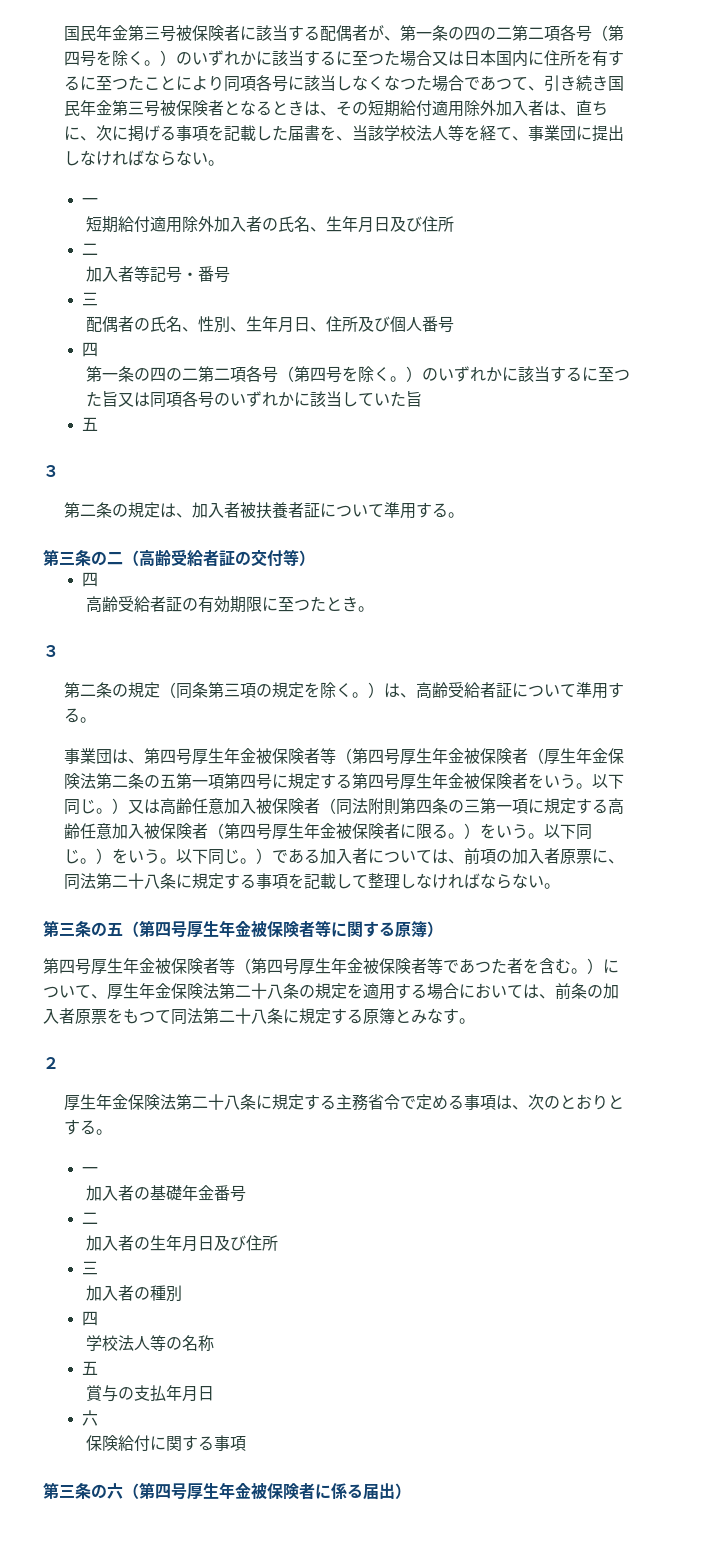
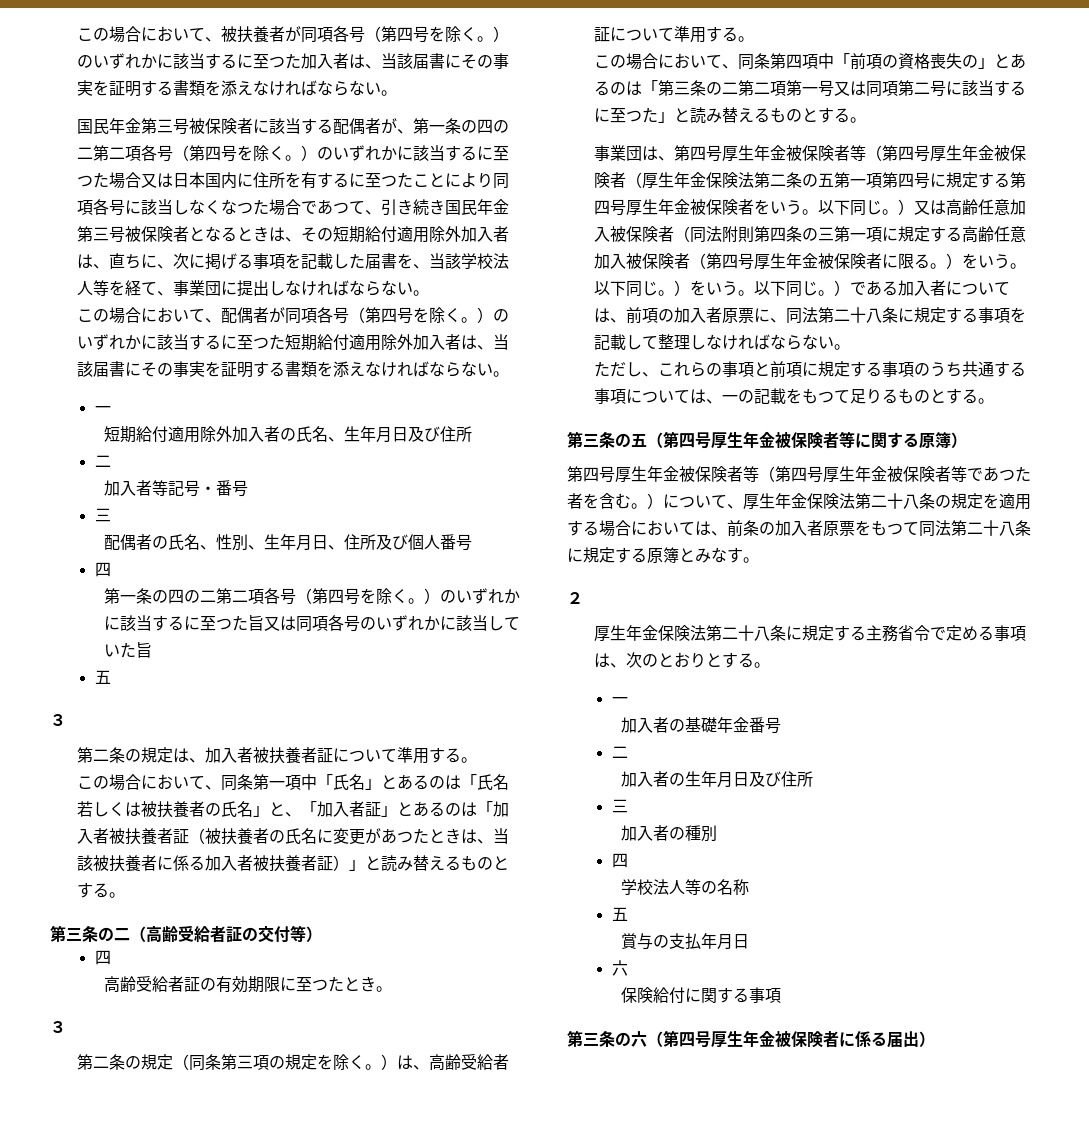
+ この場合において、被扶養者が同項各号（第四号を除く。）のいずれかに該当するに至つた加入者は、当該届書にその事実を証明する書類を添えなければならない。
+ この場合において、配偶者が同項各号（第四号を除く。）のいずれかに該当するに至つた短期給付適用除外加入者は、当該届書にその事実を証明する書類を添えなければならない。
+ この場合において、同条第一項中「氏名」とあるのは「氏名若しくは被扶養者の氏名」と、「加入者証」とあるのは「加入者被扶養者証（被扶養者の氏名に変更があつたときは、当該被扶養者に係る加入者被扶養者証）」と読み替えるものとする。
+ この場合において、同条第四項中「前項の資格喪失の」とあるのは「第三条の二第二項第一号又は同項第二号に該当するに至つた」と読み替えるものとする。
+ ただし、これらの事項と前項に規定する事項のうち共通する事項については、一の記載をもつて足りるものとする。

